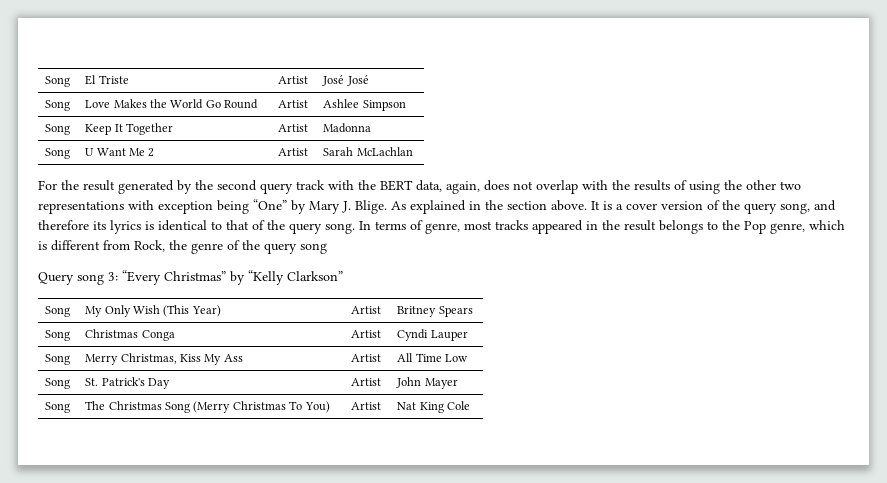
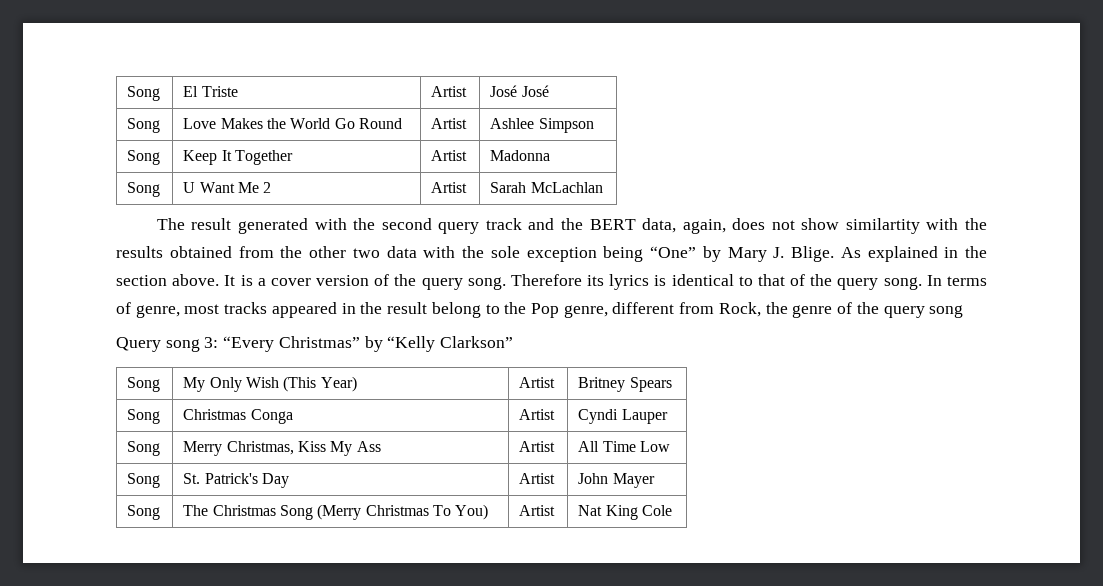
- For the result generated by the second query track with the BERT data, again, does not overlap with the results of using the other two representations with exception being “One” by Mary J. Blige.
+ The result generated with the second query track and the BERT data, again, does not show similartity with the results obtained from the other two data with the sole exception being “One” by Mary J. Blige.
- It is a cover version of the query song, and therefore its lyrics is identical to that of the query song.
+ It is a cover version of the query song. Therefore its lyrics is identical to that of the query song.
- In terms of genre, most tracks appeared in the result belongs to the Pop genre, which is different from Rock, the genre of the query song
+ In terms of genre, most tracks appeared in the result belong to the Pop genre, different from Rock, the genre of the query song

